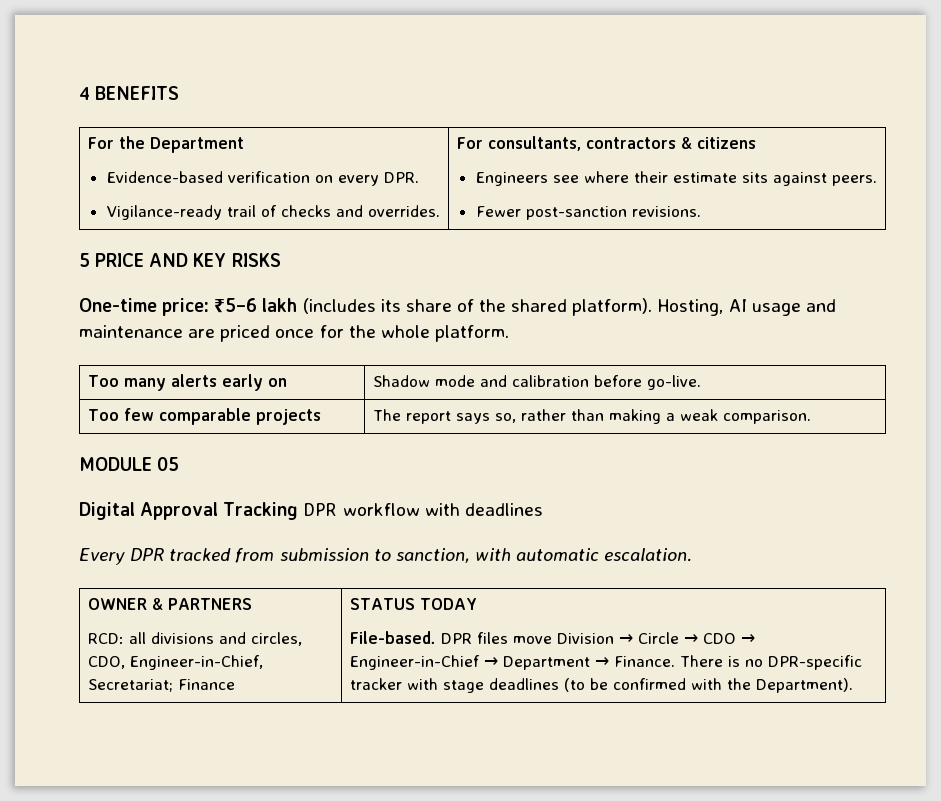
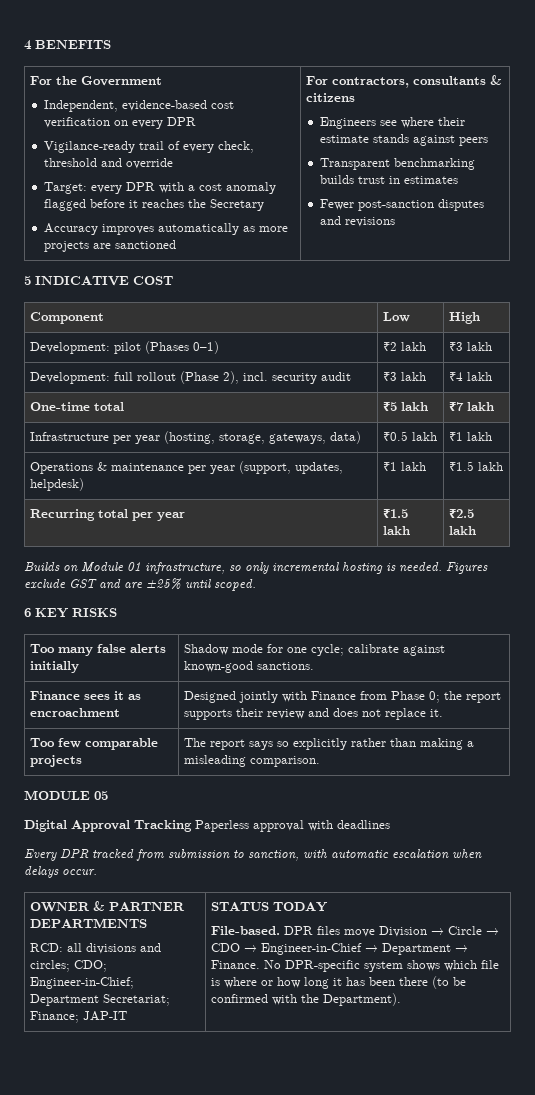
- For the Department
- Evidence-based verification on every DPR.
+ For the Government
+ Independent, evidence-based cost verification on every DPR
- Vigilance-ready trail of checks and overrides. | For consultants, contractors & citizens
+ Vigilance-ready trail of every check, threshold and override
+ Target: every DPR with a cost anomaly flagged before it reaches the Secretary
+ Accuracy improves automatically as more projects are sanctioned | For contractors, consultants & citizens
- Engineers see where their estimate sits against peers.
- Fewer post-sanction revisions.
- 5 PRICE AND KEY RISKS
- One-time price: ₹5–6 lakh (includes its share of the shared platform). Hosting, AI usage and maintenance are priced once for the whole platform.
+ Engineers see where their estimate stands against peers
+ Transparent benchmarking builds trust in estimates
+ Fewer post-sanction disputes and revisions
+ 5 INDICATIVE COST
+ Component | Low | High
+ Development: pilot (Phases 0–1) | ₹2 lakh | ₹3 lakh
+ Development: full rollout (Phase 2), incl. security audit | ₹3 lakh | ₹4 lakh
+ One-time total | ₹5 lakh | ₹7 lakh
+ Infrastructure per year (hosting, storage, gateways, data) | ₹0.5 lakh | ₹1 lakh
+ Operations & maintenance per year (support, updates, helpdesk) | ₹1 lakh | ₹1.5 lakh
+ Recurring total per year | ₹1.5 lakh | ₹2.5 lakh
+ Builds on Module 01 infrastructure, so only incremental hosting is needed. Figures exclude GST and are ±25% until scoped.
+ 6 KEY RISKS
- Too many alerts early on | Shadow mode and calibration before go-live.
+ Too many false alerts initially | Shadow mode for one cycle; calibrate against known-good sanctions.
+ Finance sees it as encroachment | Designed jointly with Finance from Phase 0; the report supports their review and does not replace it.
- Too few comparable projects | The report says so, rather than making a weak comparison.
+ Too few comparable projects | The report says so explicitly rather than making a misleading comparison.
- Digital Approval Tracking DPR workflow with deadlines
+ Digital Approval Tracking Paperless approval with deadlines
- Every DPR tracked from submission to sanction, with automatic escalation.
+ Every DPR tracked from submission to sanction, with automatic escalation when delays occur.
- OWNER & PARTNERS
+ OWNER & PARTNER DEPARTMENTS
- RCD: all divisions and circles, CDO, Engineer-in-Chief, Secretariat; Finance
+ RCD: all divisions and circles; CDO; Engineer-in-Chief; Department Secretariat; Finance; JAP-IT
- There is no DPR-specific tracker with stage deadlines (to be confirmed with the Department).
+ No DPR-specific system shows which file is where or how long it has been there (to be confirmed with the Department).

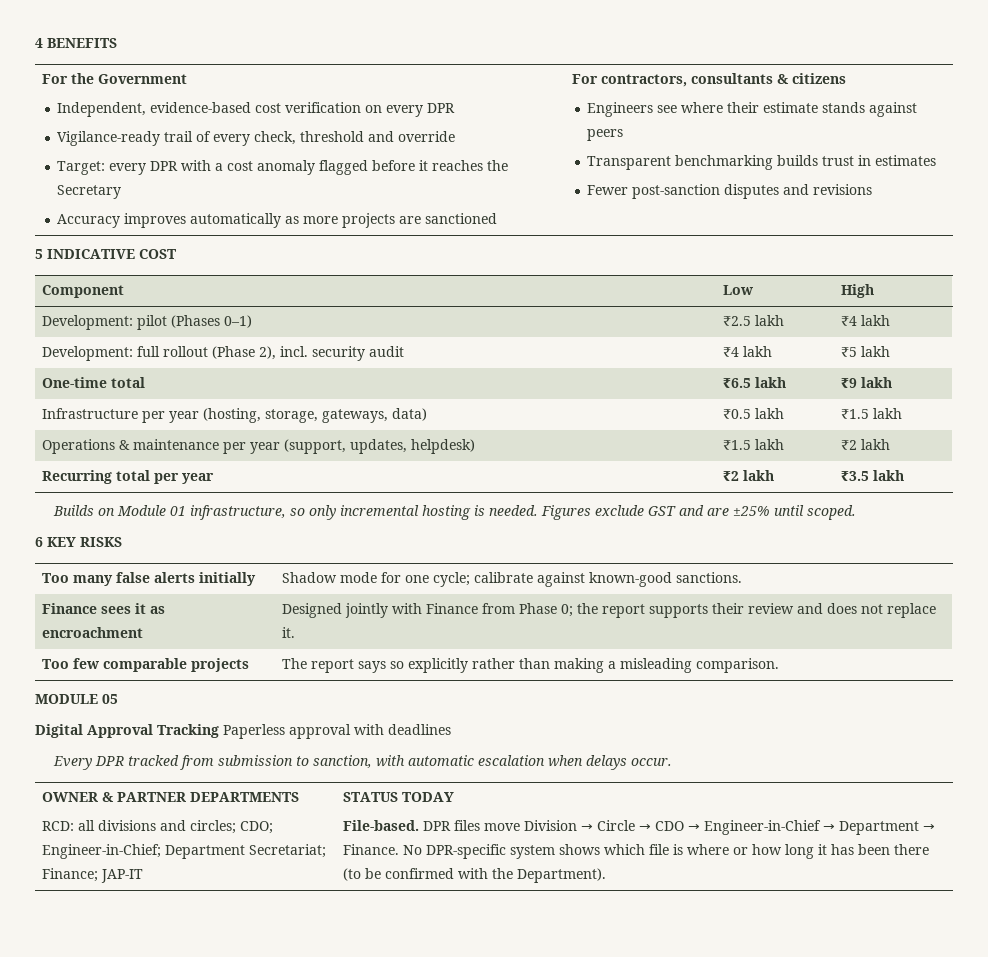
- Development: pilot (Phases 0–1) | ₹2 lakh | ₹3 lakh
+ Development: pilot (Phases 0–1) | ₹2.5 lakh | ₹4 lakh
- Development: full rollout (Phase 2), incl. security audit | ₹3 lakh | ₹4 lakh
+ Development: full rollout (Phase 2), incl. security audit | ₹4 lakh | ₹5 lakh
- One-time total | ₹5 lakh | ₹7 lakh
+ One-time total | ₹6.5 lakh | ₹9 lakh
- Infrastructure per year (hosting, storage, gateways, data) | ₹0.5 lakh | ₹1 lakh
+ Infrastructure per year (hosting, storage, gateways, data) | ₹0.5 lakh | ₹1.5 lakh
- Operations & maintenance per year (support, updates, helpdesk) | ₹1 lakh | ₹1.5 lakh
+ Operations & maintenance per year (support, updates, helpdesk) | ₹1.5 lakh | ₹2 lakh
- Recurring total per year | ₹1.5 lakh | ₹2.5 lakh
+ Recurring total per year | ₹2 lakh | ₹3.5 lakh

